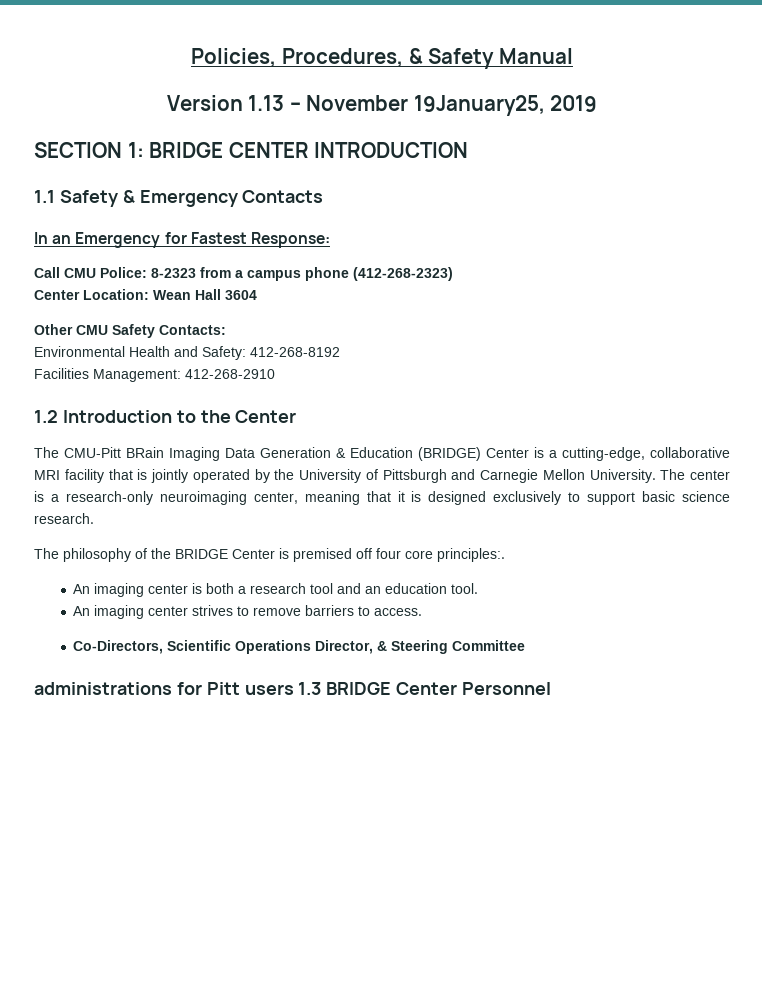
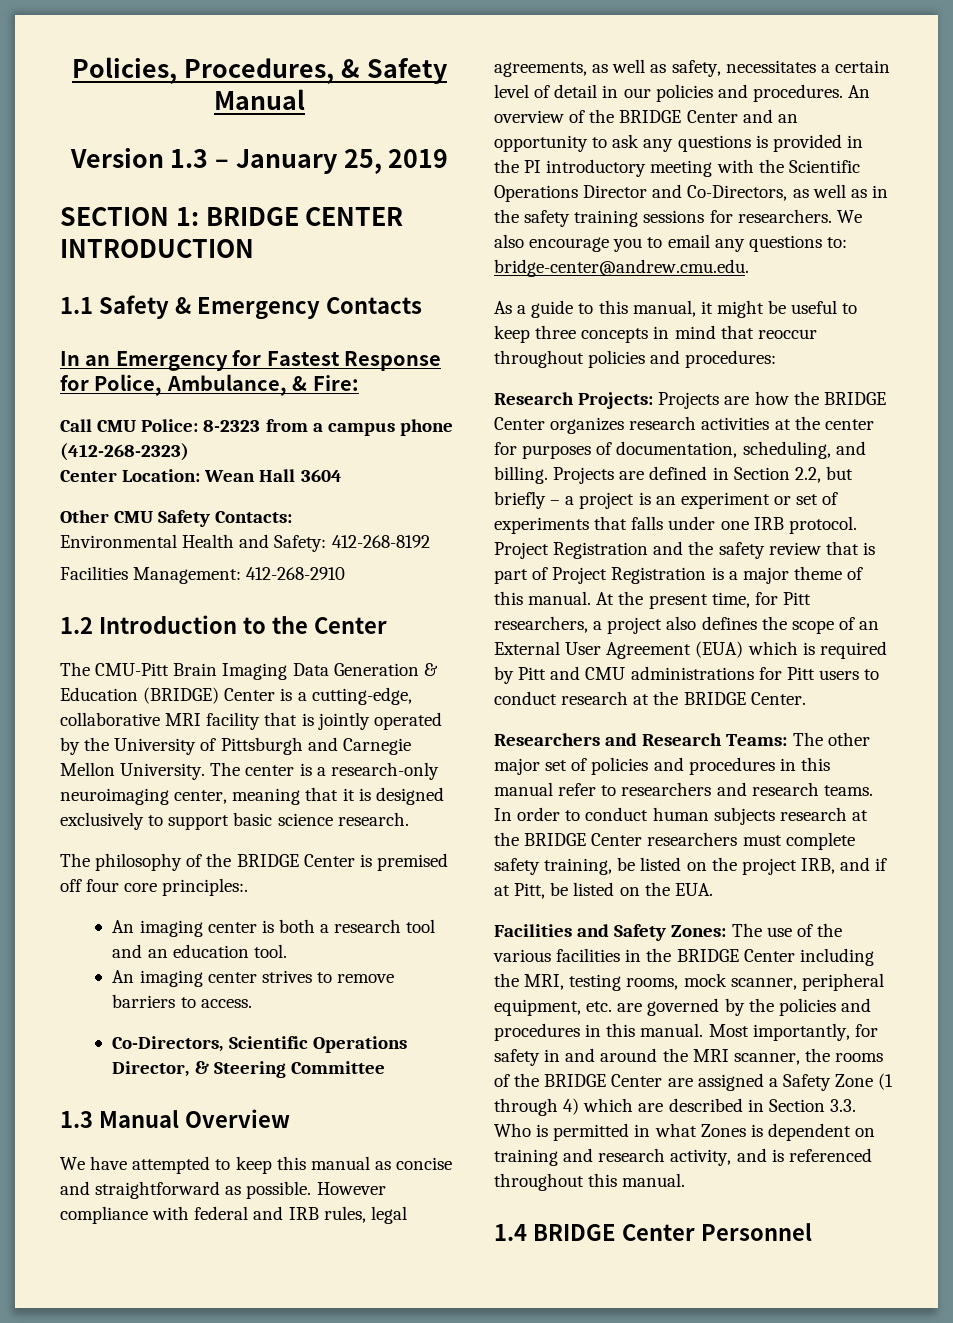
- Version 1.13 – November 19January25, 2019
+ Version 1.3 – January 25, 2019
- In an Emergency for Fastest Response:
+ In an Emergency for Fastest Response for Police, Ambulance, & Fire:
- The CMU-Pitt BRain Imaging Data Generation & Education (BRIDGE) Center is a cutting-edge, collaborative MRI facility that is jointly operated by the University of Pittsburgh and Carnegie Mellon University.
+ The CMU-Pitt Brain Imaging Data Generation & Education (BRIDGE) Center is a cutting-edge, collaborative MRI facility that is jointly operated by the University of Pittsburgh and Carnegie Mellon University.
- administrations for Pitt users 1.3 BRIDGE Center Personnel
+ 1.3 Manual Overview
+ We have attempted to keep this manual as concise and straightforward as possible. However compliance with federal and IRB rules, legal agreements, as well as safety, necessitates a certain level of detail in our policies and procedures. An overview of the BRIDGE Center and an opportunity to ask any questions is provided in the PI introductory meeting with the Scientific Operations Director and Co-Directors, as well as in the safety training sessions for researchers. We also encourage you to email any questions to: bridge-center@andrew.cmu.edu.
+ As a guide to this manual, it might be useful to keep three concepts in mind that reoccur throughout policies and procedures:
+ Research Projects: Projects are how the BRIDGE Center organizes research activities at the center for purposes of documentation, scheduling, and billing. Projects are defined in Section 2.2, but briefly – a project is an experiment or set of experiments that falls under one IRB protocol. Project Registration and the safety review that is part of Project Registration is a major theme of this manual. At the present time, for Pitt researchers, a project also defines the scope of an External User Agreement (EUA) which is required by Pitt and CMU administrations for Pitt users to conduct research at the BRIDGE Center.
+ Researchers and Research Teams: The other major set of policies and procedures in this manual refer to researchers and research teams. In order to conduct human subjects research at the BRIDGE Center researchers must complete safety training, be listed on the project IRB, and if at Pitt, be listed on the EUA.
+ Facilities and Safety Zones: The use of the various facilities in the BRIDGE Center including the MRI, testing rooms, mock scanner, peripheral equipment, etc. are governed by the policies and procedures in this manual. Most importantly, for safety in and around the MRI scanner, the rooms of the BRIDGE Center are assigned a Safety Zone (1 through 4) which are described in Section 3.3. Who is permitted in what Zones is dependent on training and research activity, and is referenced throughout this manual.
+ 1.4 BRIDGE Center Personnel

